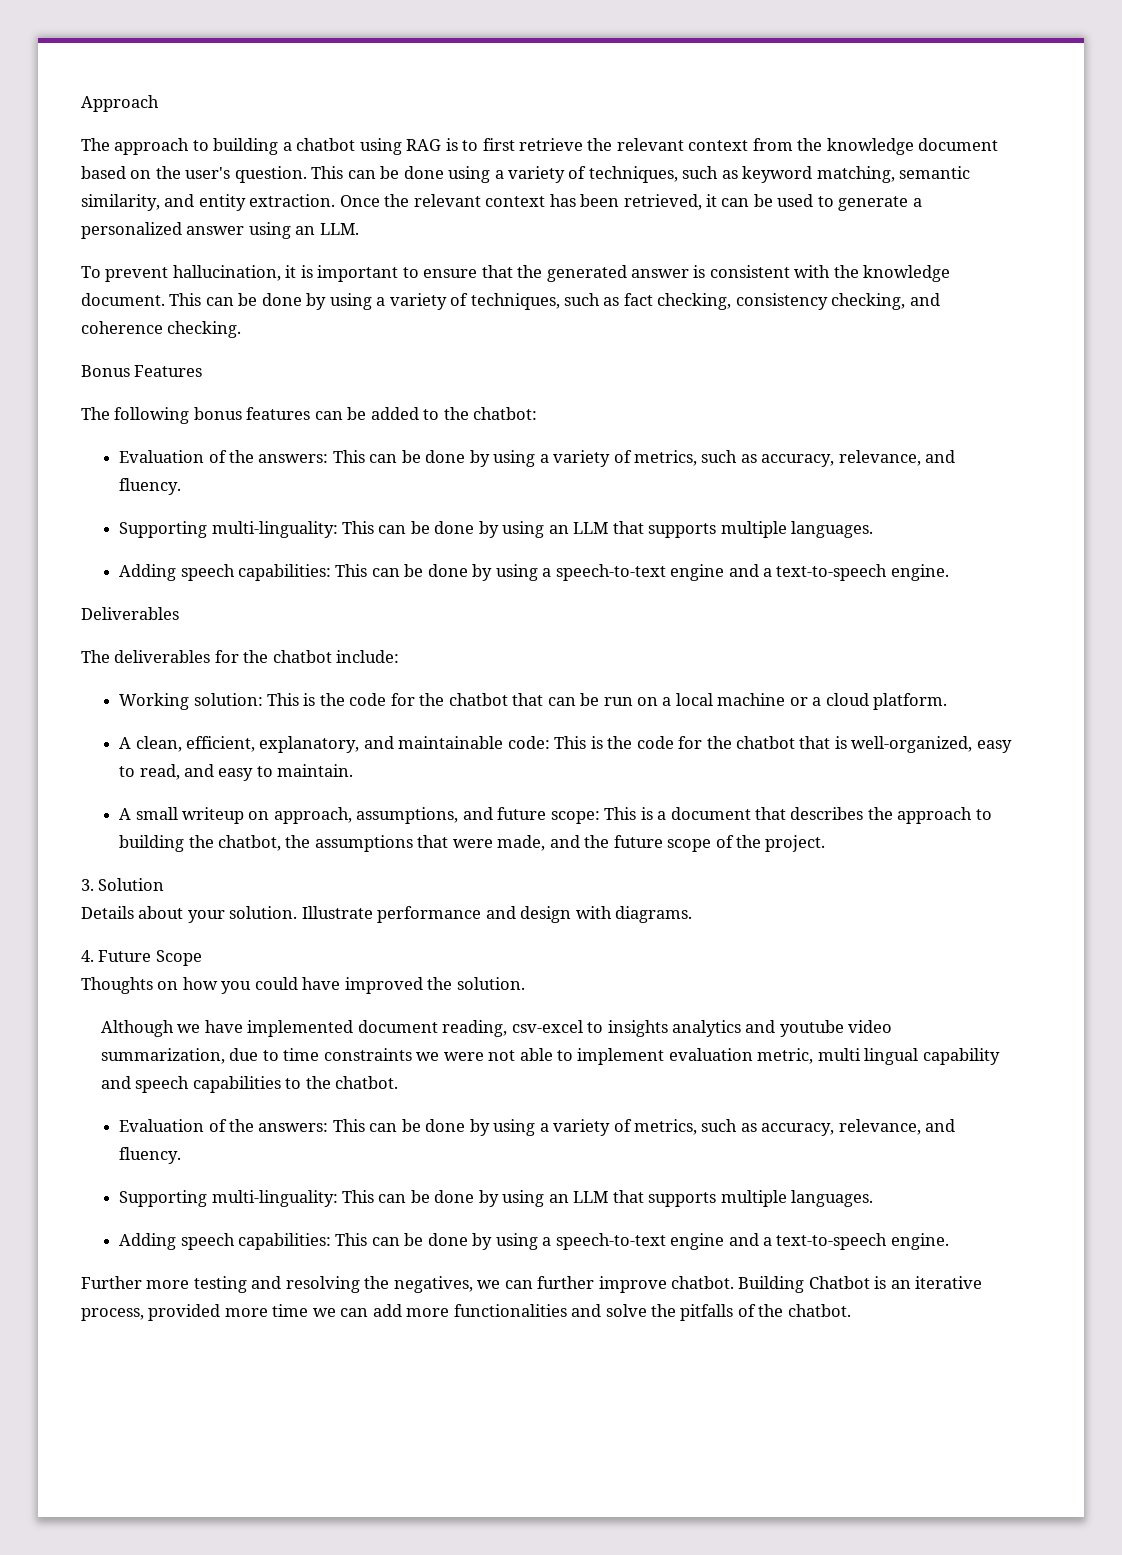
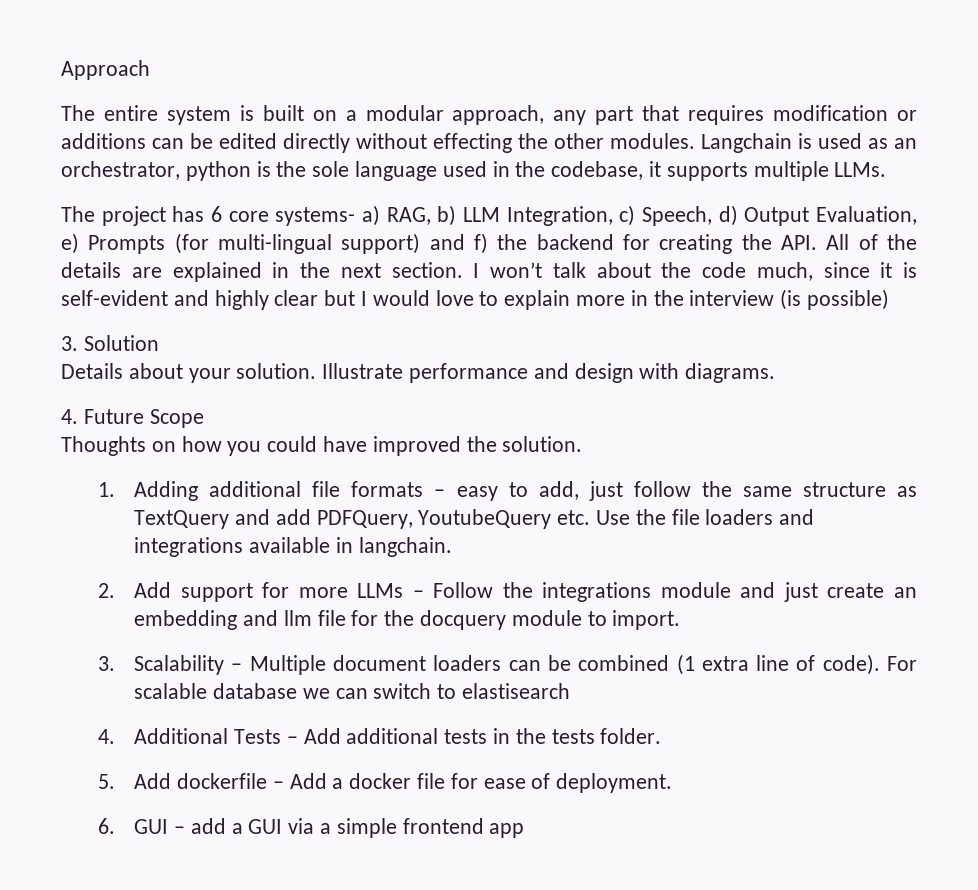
- The approach to building a chatbot using RAG is to first retrieve the relevant context from the knowledge document based on the user's question. This can be done using a variety of techniques, such as keyword matching, semantic similarity, and entity extraction. Once the relevant context has been retrieved, it can be used to generate a personalized answer using an LLM.
- To prevent hallucination, it is important to ensure that the generated answer is consistent with the knowledge document. This can be done by using a variety of techniques, such as fact checking, consistency checking, and coherence checking.
- Bonus Features
- The following bonus features can be added to the chatbot:
- Evaluation of the answers: This can be done by using a variety of metrics, such as accuracy, relevance, and fluency.
- Supporting multi-linguality: This can be done by using an LLM that supports multiple languages.
- Adding speech capabilities: This can be done by using a speech-to-text engine and a text-to-speech engine.
- Deliverables
- The deliverables for the chatbot include:
- Working solution: This is the code for the chatbot that can be run on a local machine or a cloud platform.
- A clean, efficient, explanatory, and maintainable code: This is the code for the chatbot that is well-organized, easy to read, and easy to maintain.
- A small writeup on approach, assumptions, and future scope: This is a document that describes the approach to building the chatbot, the assumptions that were made, and the future scope of the project.
+ The entire system is built on a modular approach, any part that requires modification or additions can be edited directly without effecting the other modules. Langchain is used as an orchestrator, python is the sole language used in the codebase, it supports multiple LLMs.
+ The project has 6 core systems- a) RAG, b) LLM Integration, c) Speech, d) Output Evaluation, e) Prompts (for multi-lingual support) and f) the backend for creating the API. All of the details are explained in the next section. I won’t talk about the code much, since it is self-evident and highly clear but I would love to explain more in the interview (is possible)
- Although we have implemented document reading, csv-excel to insights analytics and youtube video summarization, due to time constraints we were not able to implement evaluation metric, multi lingual capability and speech capabilities to the chatbot.
- Evaluation of the answers: This can be done by using a variety of metrics, such as accuracy, relevance, and fluency.
- Supporting multi-linguality: This can be done by using an LLM that supports multiple languages.
- Adding speech capabilities: This can be done by using a speech-to-text engine and a text-to-speech engine.
- Further more testing and resolving the negatives, we can further improve chatbot. Building Chatbot is an iterative process, provided more time we can add more functionalities and solve the pitfalls of the chatbot.
+ 1. Adding additional file formats – easy to add, just follow the same structure as TextQuery and add PDFQuery, YoutubeQuery etc. Use the file loaders and integrations available in langchain.
+ 2. Add support for more LLMs – Follow the integrations module and just create an embedding and llm file for the docquery module to import.
+ 3. Scalability – Multiple document loaders can be combined (1 extra line of code). For scalable database we can switch to elastisearch
+ 4. Additional Tests – Add additional tests in the tests folder.
+ 5. Add dockerfile – Add a docker file for ease of deployment.
+ 6. GUI – add a GUI via a simple frontend app

